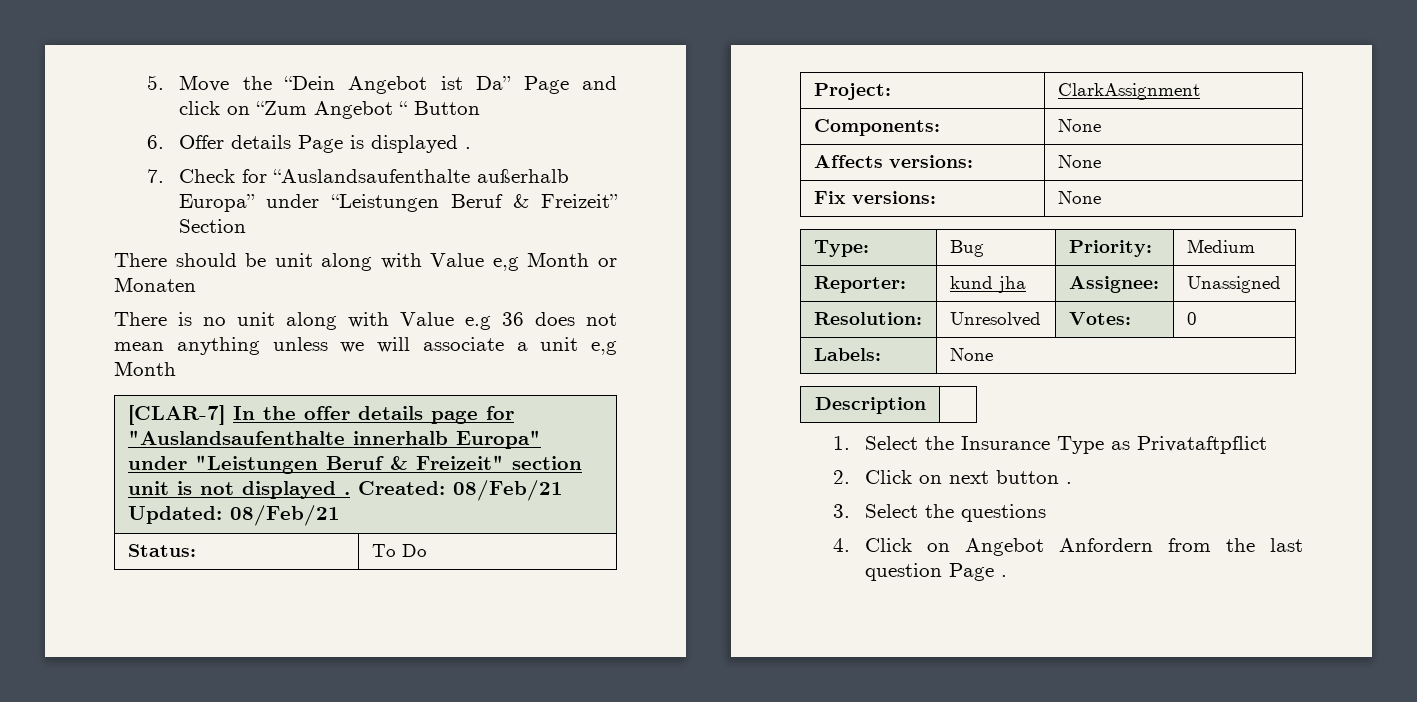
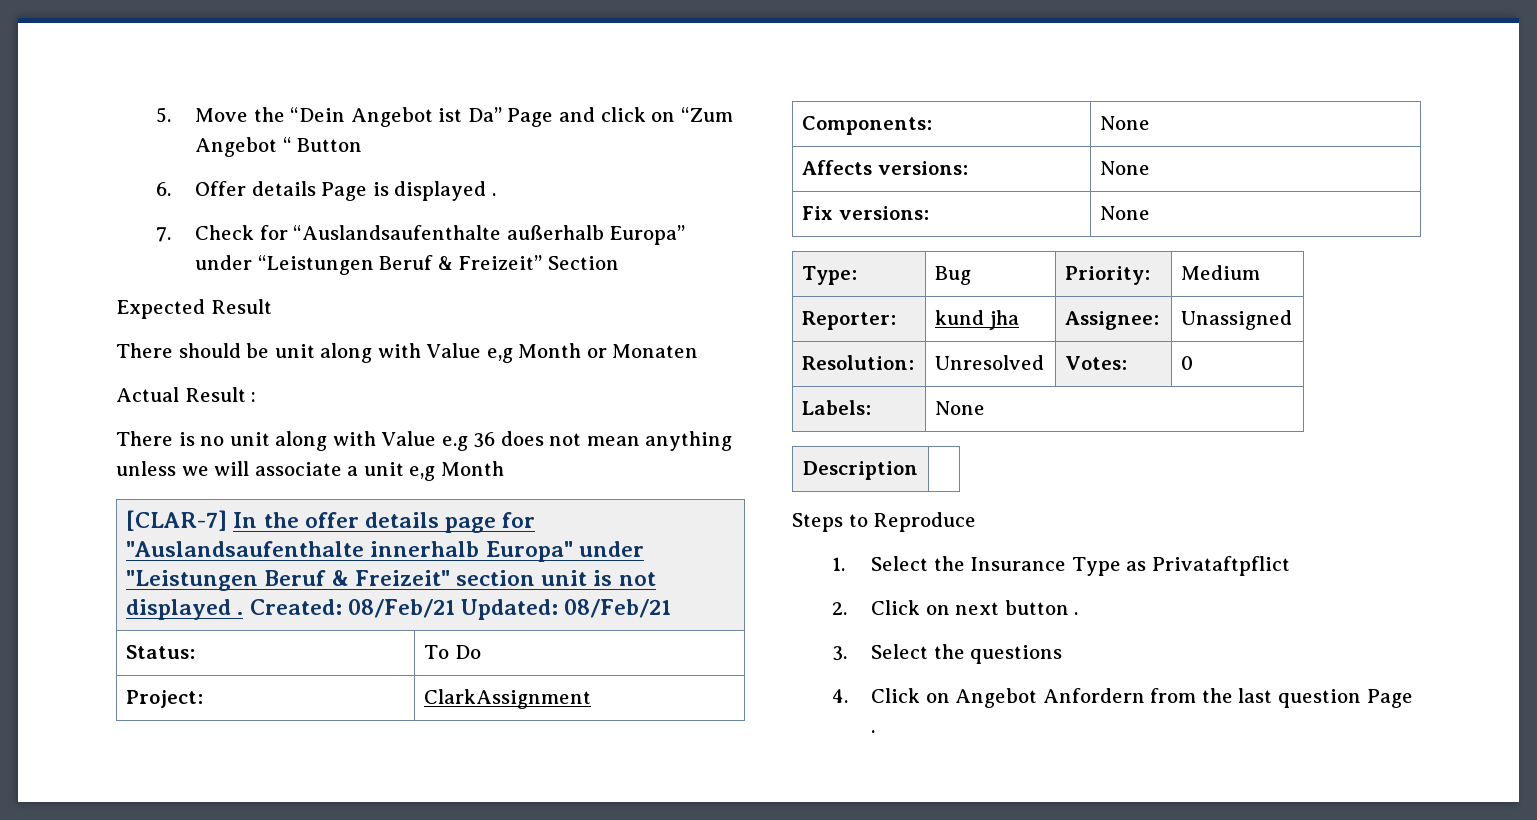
+ Expected Result
+ Actual Result :
+ Steps to Reproduce

